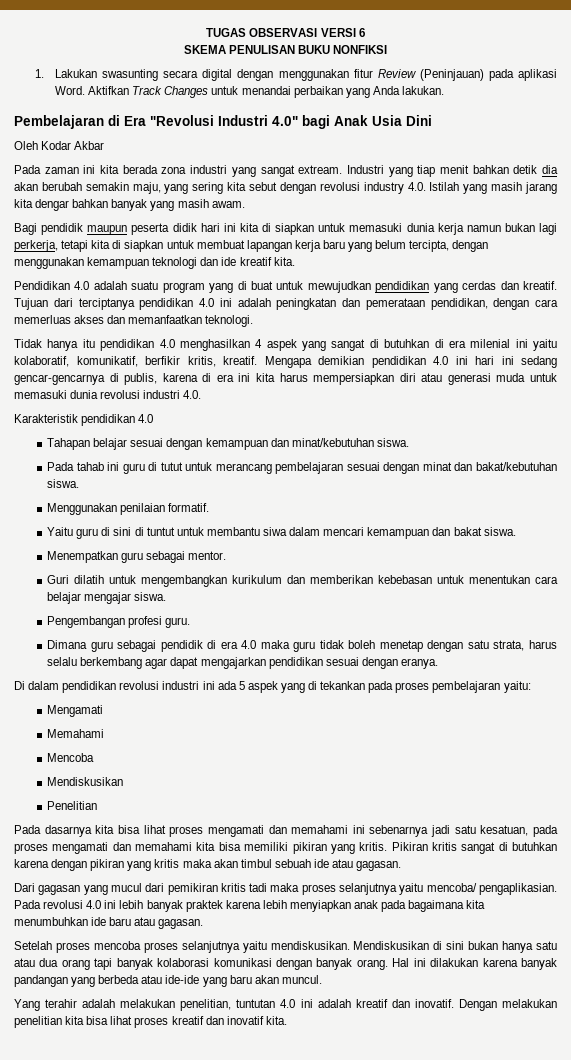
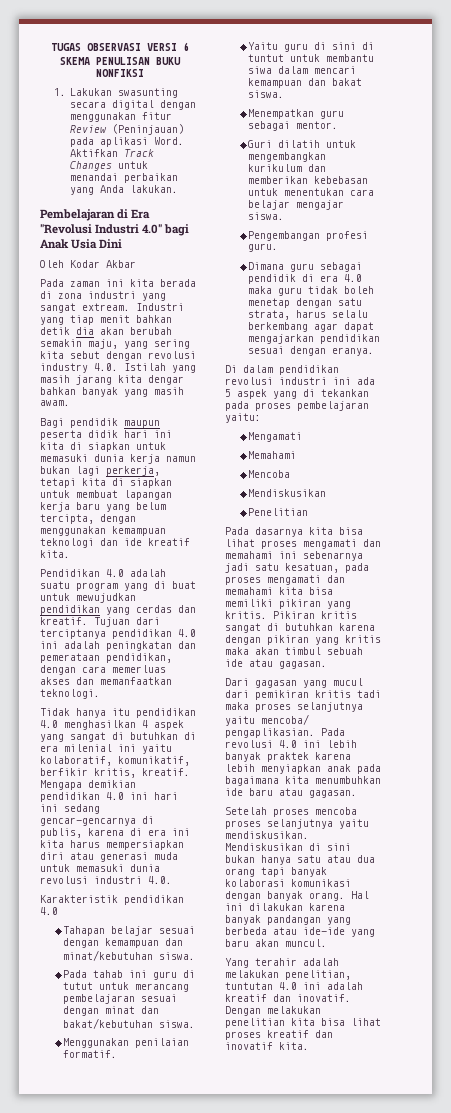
- Pada zaman ini kita berada zona industri yang sangat extream.
+ Pada zaman ini kita berada di zona industri yang sangat extream.

